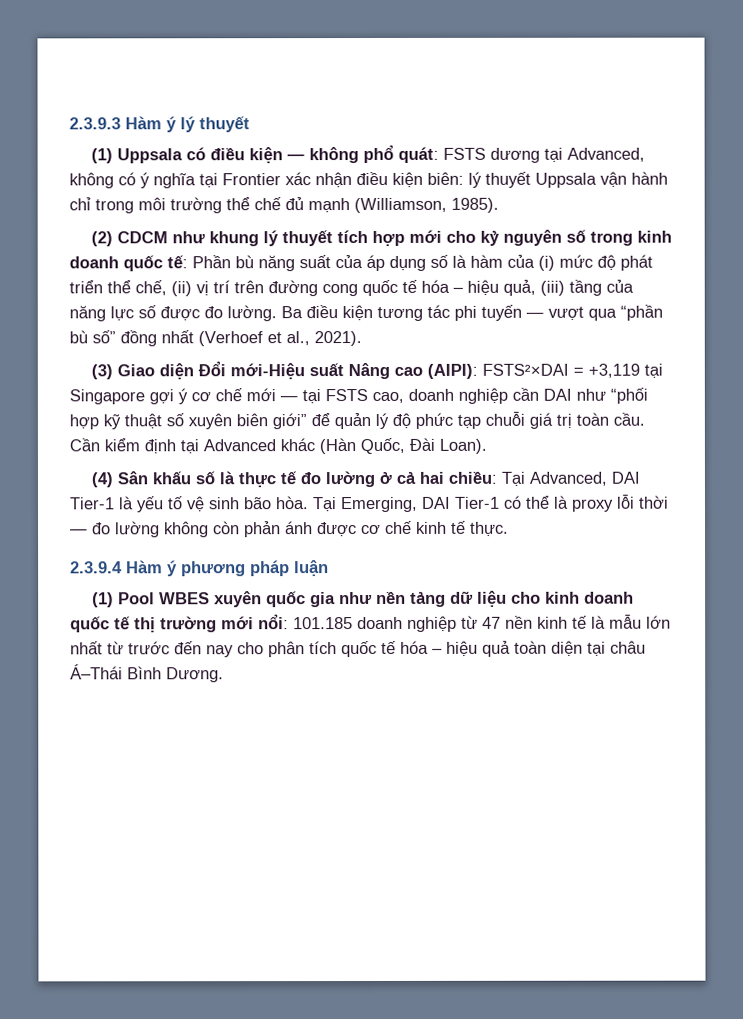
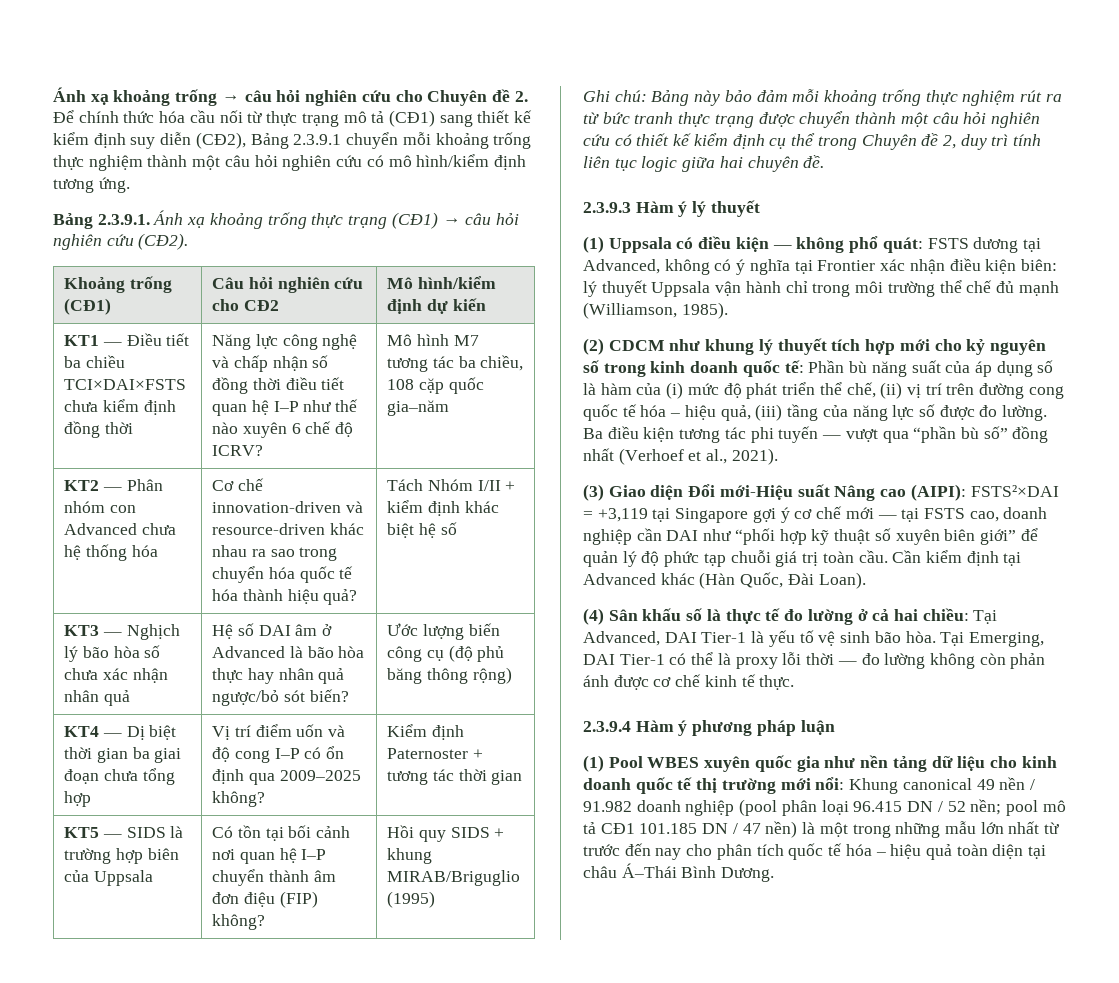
+ Ánh xạ khoảng trống → câu hỏi nghiên cứu cho Chuyên đề 2. Để chính thức hóa cầu nối từ thực trạng mô tả (CĐ1) sang thiết kế kiểm định suy diễn (CĐ2), Bảng 2.3.9.1 chuyển mỗi khoảng trống thực nghiệm thành một câu hỏi nghiên cứu có mô hình/kiểm định tương ứng.
+ Bảng 2.3.9.1. Ánh xạ khoảng trống thực trạng (CĐ1) → câu hỏi nghiên cứu (CĐ2).
+ Khoảng trống (CĐ1) | Câu hỏi nghiên cứu cho CĐ2 | Mô hình/kiểm định dự kiến
+ KT1 — Điều tiết ba chiều TCI×DAI×FSTS chưa kiểm định đồng thời | Năng lực công nghệ và chấp nhận số đồng thời điều tiết quan hệ I–P như thế nào xuyên 6 chế độ ICRV? | Mô hình M7 tương tác ba chiều, 108 cặp quốc gia–năm
+ KT2 — Phân nhóm con Advanced chưa hệ thống hóa | Cơ chế innovation-driven và resource-driven khác nhau ra sao trong chuyển hóa quốc tế hóa thành hiệu quả? | Tách Nhóm I/II + kiểm định khác biệt hệ số
+ KT3 — Nghịch lý bão hòa số chưa xác nhận nhân quả | Hệ số DAI âm ở Advanced là bão hòa thực hay nhân quả ngược/bỏ sót biến? | Ước lượng biến công cụ (độ phủ băng thông rộng)
+ KT4 — Dị biệt thời gian ba giai đoạn chưa tổng hợp | Vị trí điểm uốn và độ cong I–P có ổn định qua 2009–2025 không? | Kiểm định Paternoster + tương tác thời gian
+ KT5 — SIDS là trường hợp biên của Uppsala | Có tồn tại bối cảnh nơi quan hệ I–P chuyển thành âm đơn điệu (FIP) không? | Hồi quy SIDS + khung MIRAB/Briguglio (1995)
+ Ghi chú: Bảng này bảo đảm mỗi khoảng trống thực nghiệm rút ra từ bức tranh thực trạng được chuyển thành một câu hỏi nghiên cứu có thiết kế kiểm định cụ thể trong Chuyên đề 2, duy trì tính liên tục logic giữa hai chuyên đề.
- (1) Pool WBES xuyên quốc gia như nền tảng dữ liệu cho kinh doanh quốc tế thị trường mới nổi: 101.185 doanh nghiệp từ 47 nền kinh tế là mẫu lớn nhất từ trước đến nay cho phân tích quốc tế hóa – hiệu quả toàn diện tại châu Á–Thái Bình Dương.
+ (1) Pool WBES xuyên quốc gia như nền tảng dữ liệu cho kinh doanh quốc tế thị trường mới nổi: Khung canonical 49 nền / 91.982 doanh nghiệp (pool phân loại 96.415 DN / 52 nền; pool mô tả CĐ1 101.185 DN / 47 nền) là một trong những mẫu lớn nhất từ trước đến nay cho phân tích quốc tế hóa – hiệu quả toàn diện tại châu Á–Thái Bình Dương.

